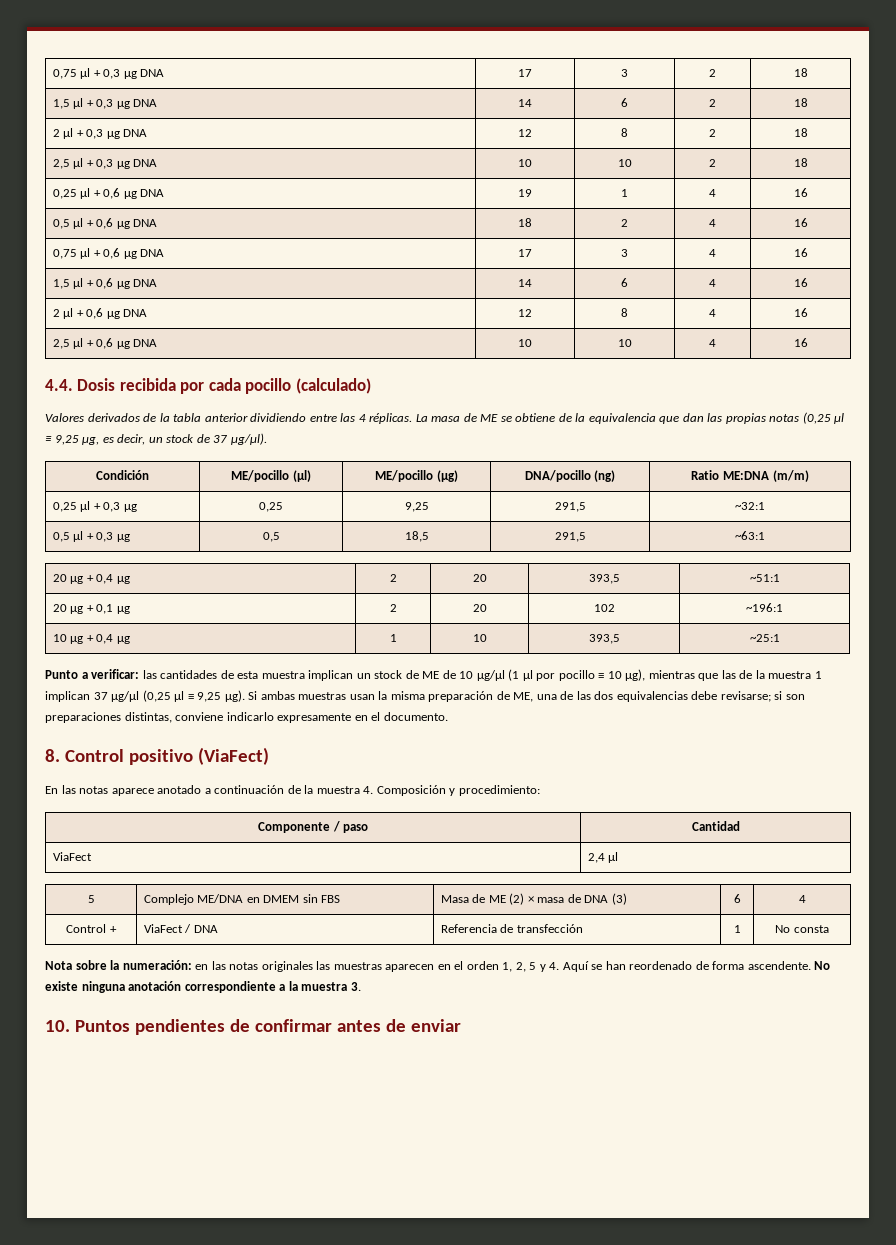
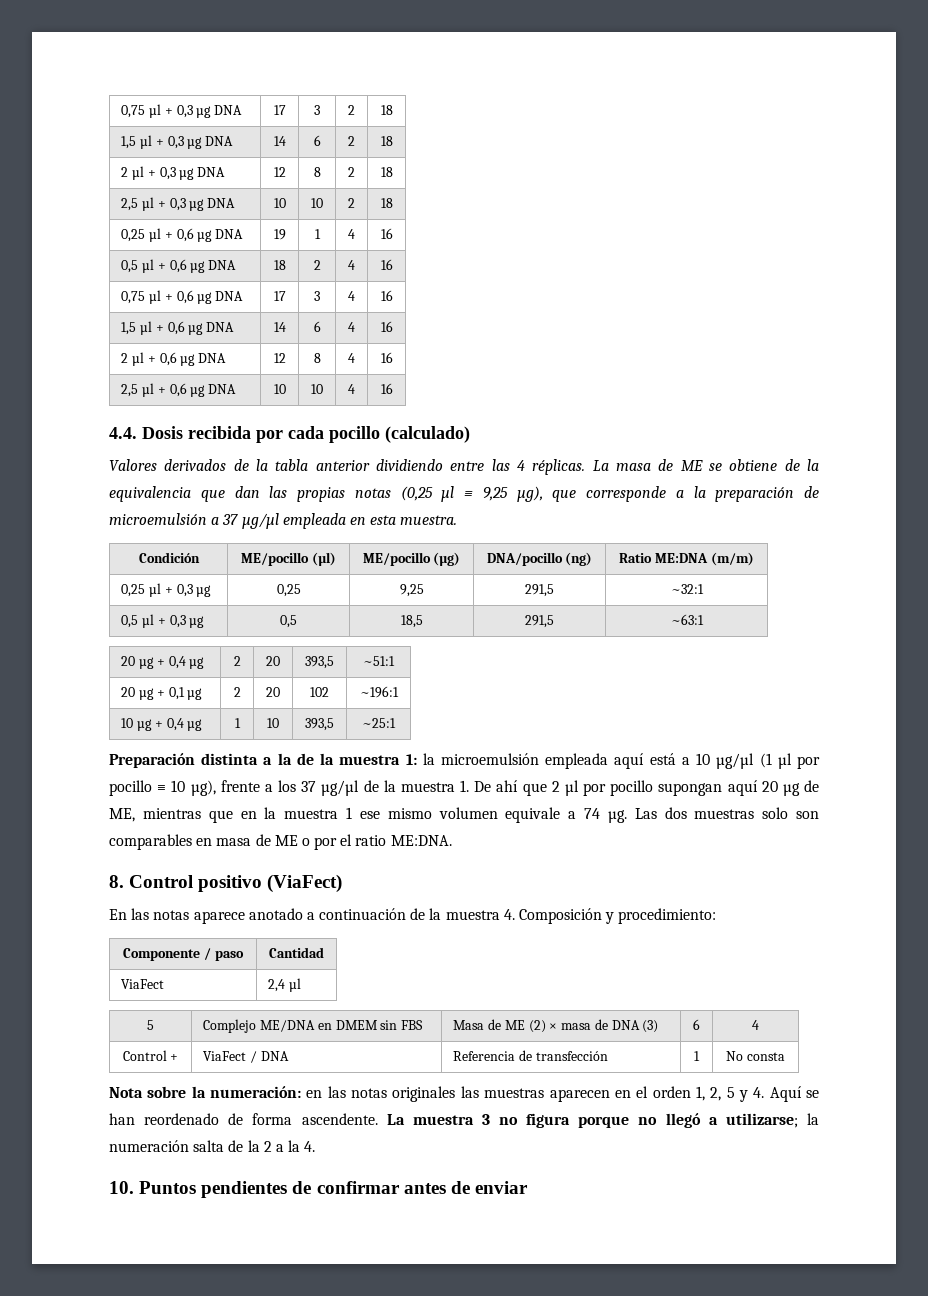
- La masa de ME se obtiene de la equivalencia que dan las propias notas (0,25 µl ≡ 9,25 µg, es decir, un stock de 37 µg/µl).
+ La masa de ME se obtiene de la equivalencia que dan las propias notas (0,25 µl ≡ 9,25 µg), que corresponde a la preparación de microemulsión a 37 µg/µl empleada en esta muestra.
- Punto a verificar: las cantidades de esta muestra implican un stock de ME de 10 µg/µl (1 µl por pocillo ≡ 10 µg), mientras que las de la muestra 1 implican 37 µg/µl (0,25 µl ≡ 9,25 µg). Si ambas muestras usan la misma preparación de ME, una de las dos equivalencias debe revisarse; si son preparaciones distintas, conviene indicarlo expresamente en el documento.
+ Preparación distinta a la de la muestra 1: la microemulsión empleada aquí está a 10 µg/µl (1 µl por pocillo ≡ 10 µg), frente a los 37 µg/µl de la muestra 1. De ahí que 2 µl por pocillo supongan aquí 20 µg de ME, mientras que en la muestra 1 ese mismo volumen equivale a 74 µg. Las dos muestras solo son comparables en masa de ME o por el ratio ME:DNA.
- No existe ninguna anotación correspondiente a la muestra 3.
+ La muestra 3 no figura porque no llegó a utilizarse; la numeración salta de la 2 a la 4.

